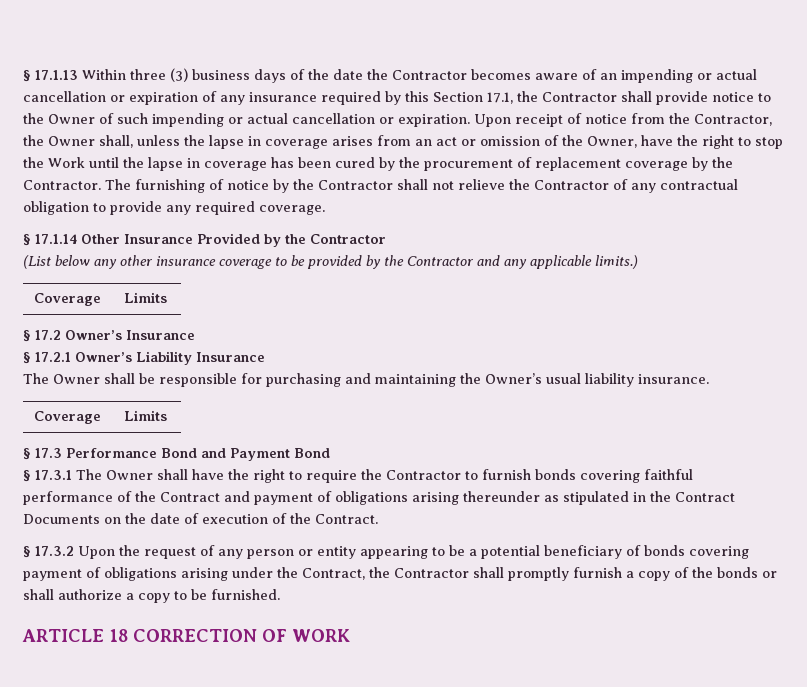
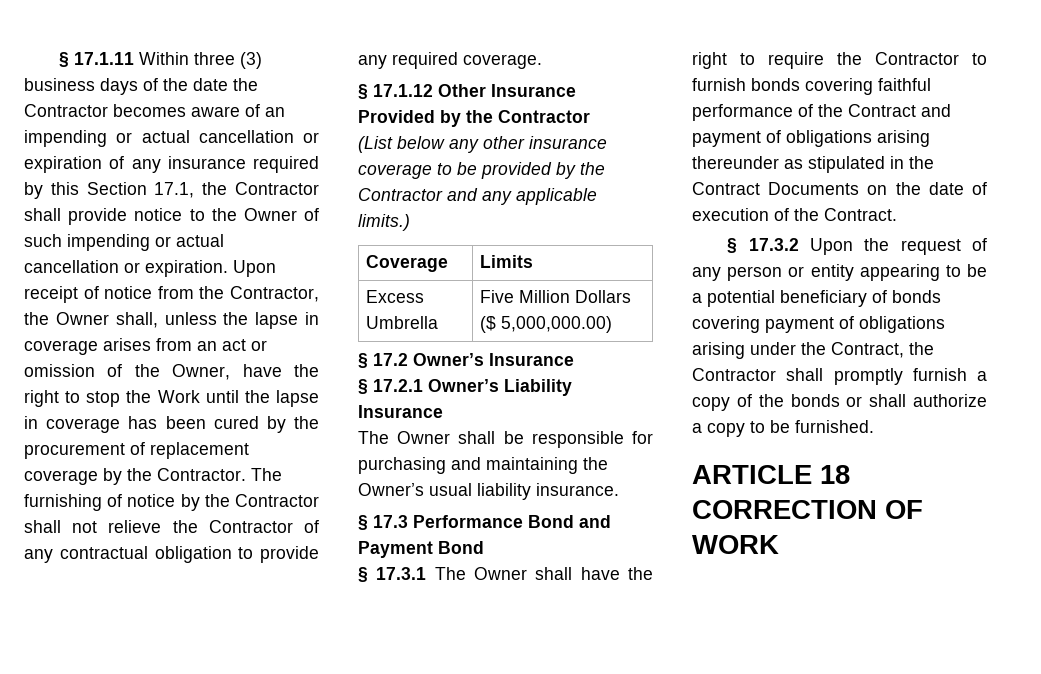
- § 17.1.13 Within three (3) business days of the date the Contractor becomes aware of an impending or actual cancellation or expiration of any insurance required by this Section 17.1, the Contractor shall provide notice to the Owner of such impending or actual cancellation or expiration.
+ § 17.1.11 Within three (3) business days of the date the Contractor becomes aware of an impending or actual cancellation or expiration of any insurance required by this Section 17.1, the Contractor shall provide notice to the Owner of such impending or actual cancellation or expiration.
- § 17.1.14 Other Insurance Provided by the Contractor
+ § 17.1.12 Other Insurance Provided by the Contractor
+ Excess Umbrella | Five Million Dollars ($ 5,000,000.00)
  The Owner shall be responsible for purchasing and maintaining the Owner’s usual liability insurance.
- Coverage | Limits

